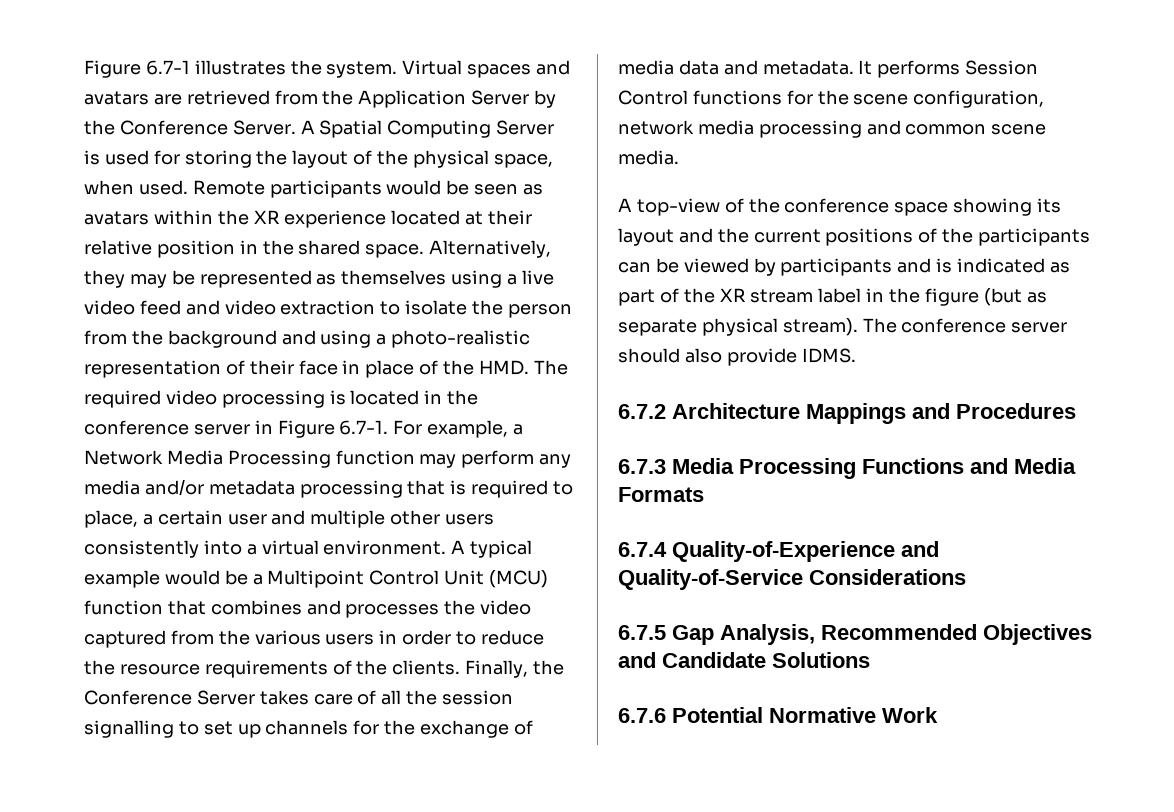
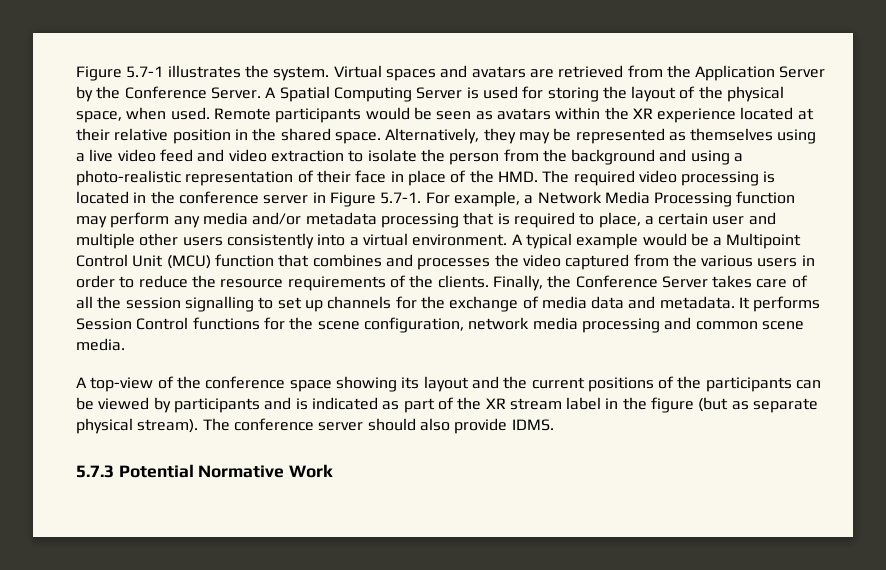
- Figure 6.7-1 illustrates the system.
+ Figure 5.7-1 illustrates the system.
- Alternatively, they may be represented as themselves using a live video feed and video extraction to isolate the person from the background and using a photo-realistic representation of their face in place of the HMD. The required video processing is located in the conference server in Figure 6.7-1. For example, a Network Media Processing function may perform any media and/or metadata processing that is required to place, a certain user and multiple other users consistently into a virtual environment.
+ Alternatively, they may be represented as themselves using a live video feed and video extraction to isolate the person from the background and using a photo-realistic representation of their face in place of the HMD. The required video processing is located in the conference server in Figure 5.7-1. For example, a Network Media Processing function may perform any media and/or metadata processing that is required to place, a certain user and multiple other users consistently into a virtual environment.
- 6.7.2 Architecture Mappings and Procedures
- 6.7.3 Media Processing Functions and Media Formats
- 6.7.4 Quality-of-Experience and Quality-of-Service Considerations
- 6.7.5 Gap Analysis, Recommended Objectives and Candidate Solutions
- 6.7.6 Potential Normative Work
+ 5.7.3 Potential Normative Work

